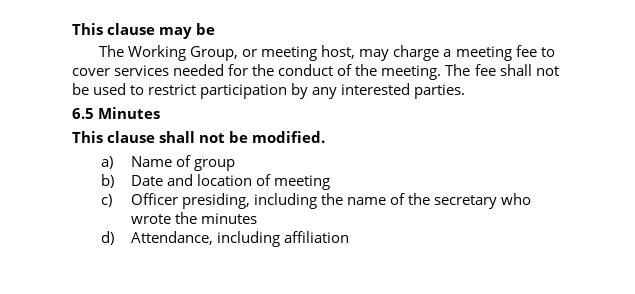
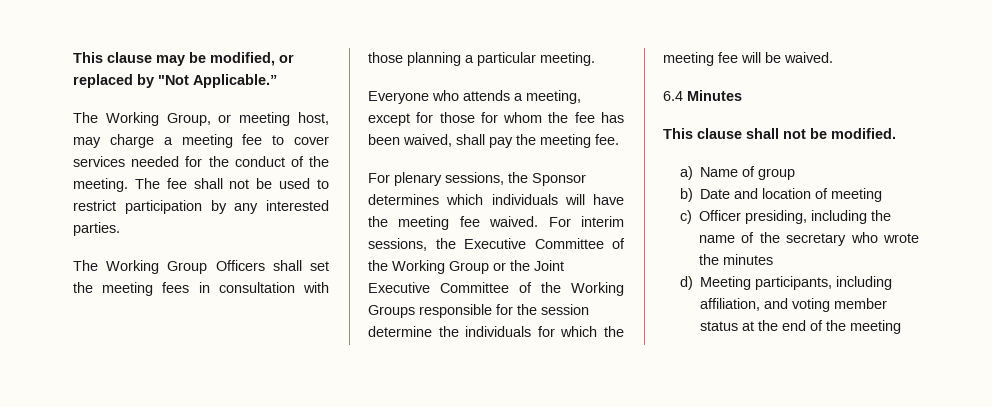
- This clause may be
+ This clause may be modified, or replaced by "Not Applicable.”
- 6.5 Minutes
+ The Working Group Officers shall set the meeting fees in consultation with those planning a particular meeting.
+ Everyone who attends a meeting, except for those for whom the fee has been waived, shall pay the meeting fee.
+ For plenary sessions, the Sponsor determines which individuals will have the meeting fee waived. For interim sessions, the Executive Committee of the Working Group or the Joint Executive Committee of the Working Groups responsible for the session determine the individuals for which the meeting fee will be waived.
+ 6.4 Minutes
- d) Attendance, including affiliation
+ d) Meeting participants, including affiliation, and voting member status at the end of the meeting

